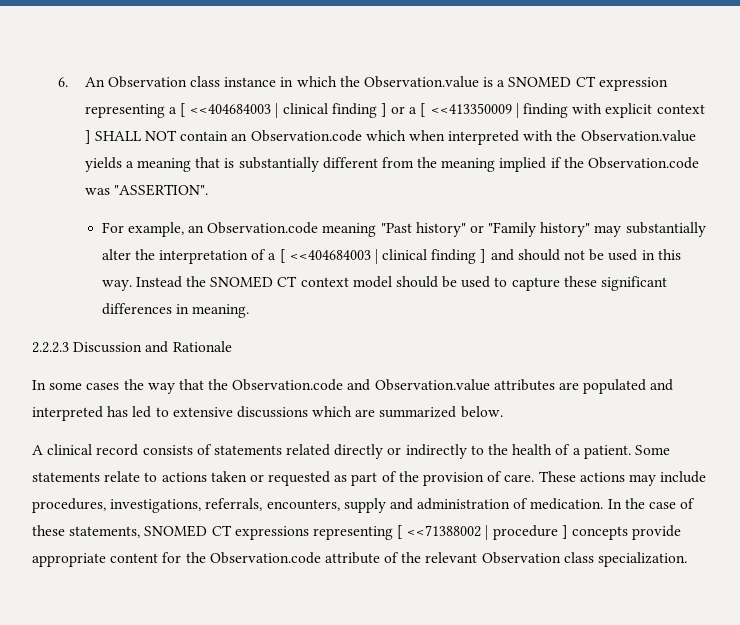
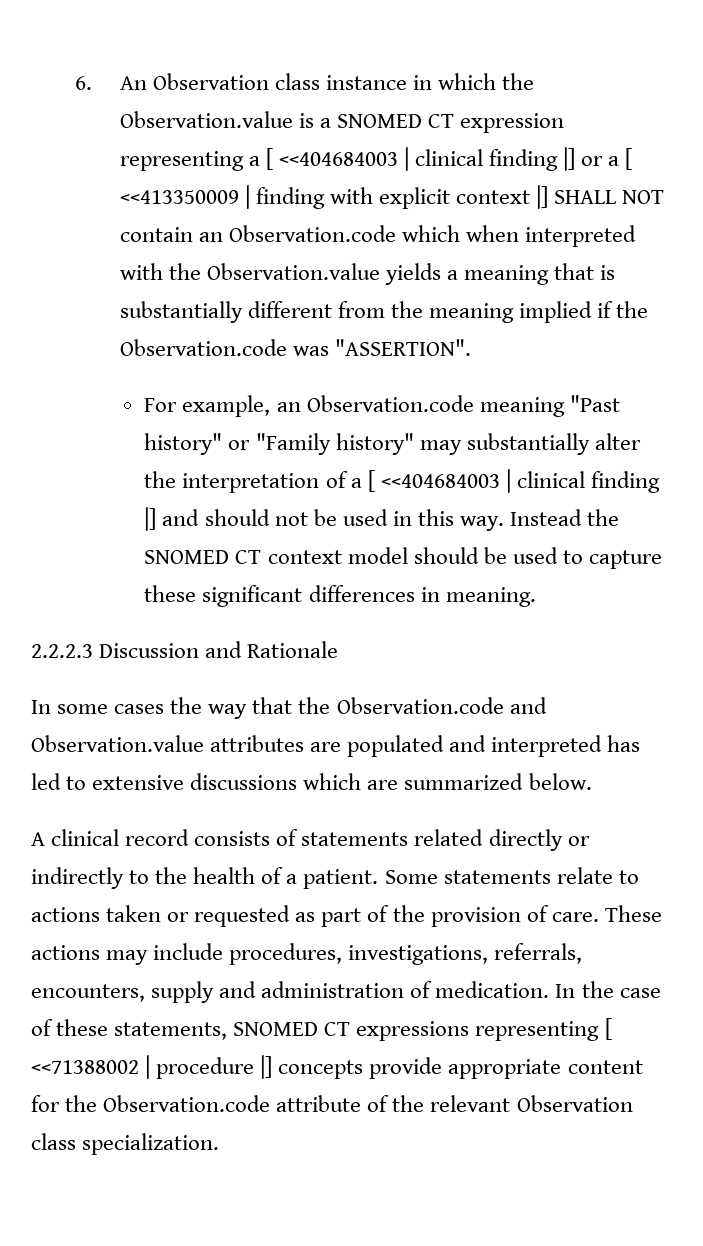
- 6. An Observation class instance in which the Observation.value is a SNOMED CT expression representing a [ <<404684003 | clinical finding ] or a [ <<413350009 | finding with explicit context ] SHALL NOT contain an Observation.code which when interpreted with the Observation.value yields a meaning that is substantially different from the meaning implied if the Observation.code was "ASSERTION".
+ 6. An Observation class instance in which the Observation.value is a SNOMED CT expression representing a [ <<404684003 | clinical finding |] or a [ <<413350009 | finding with explicit context |] SHALL NOT contain an Observation.code which when interpreted with the Observation.value yields a meaning that is substantially different from the meaning implied if the Observation.code was "ASSERTION".
- For example, an Observation.code meaning "Past history" or "Family history" may substantially alter the interpretation of a [ <<404684003 | clinical finding ] and should not be used in this way.
+ For example, an Observation.code meaning "Past history" or "Family history" may substantially alter the interpretation of a [ <<404684003 | clinical finding |] and should not be used in this way.
- In the case of these statements, SNOMED CT expressions representing [ <<71388002 | procedure ] concepts provide appropriate content for the Observation.code attribute of the relevant Observation class specialization.
+ In the case of these statements, SNOMED CT expressions representing [ <<71388002 | procedure |] concepts provide appropriate content for the Observation.code attribute of the relevant Observation class specialization.

